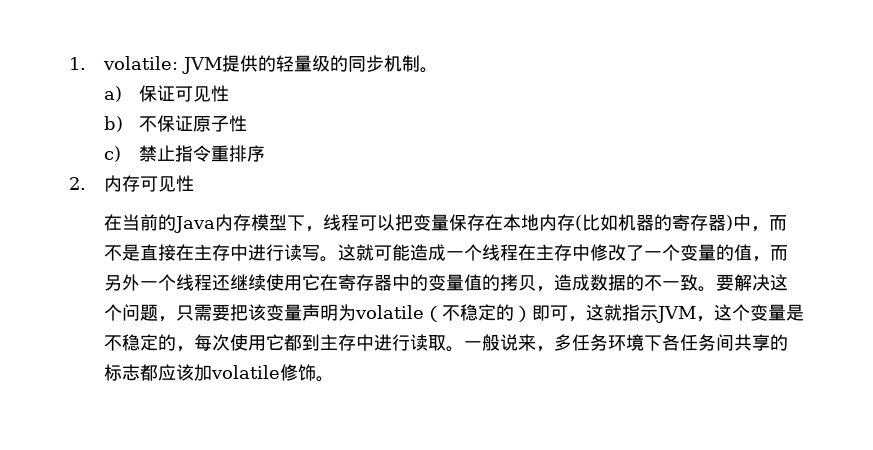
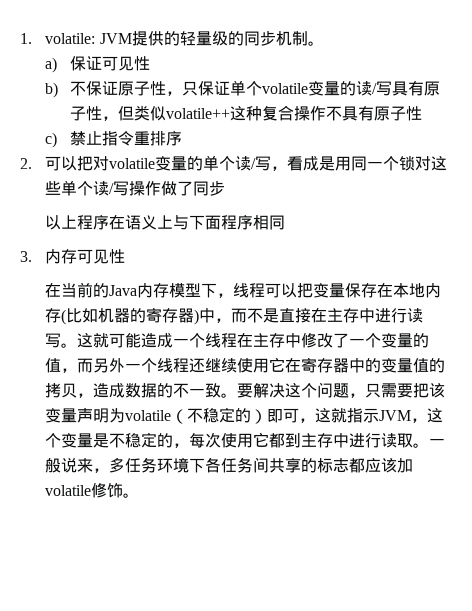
- b)不保证原子性
+ b)不保证原子性，只保证单个volatile变量的读/写具有原子性，但类似volatile++这种复合操作不具有原子性
- 2.内存可见性
+ 2.可以把对volatile变量的单个读/写，看成是用同一个锁对这些单个读/写操作做了同步
+ 以上程序在语义上与下面程序相同
+ 3.内存可见性

